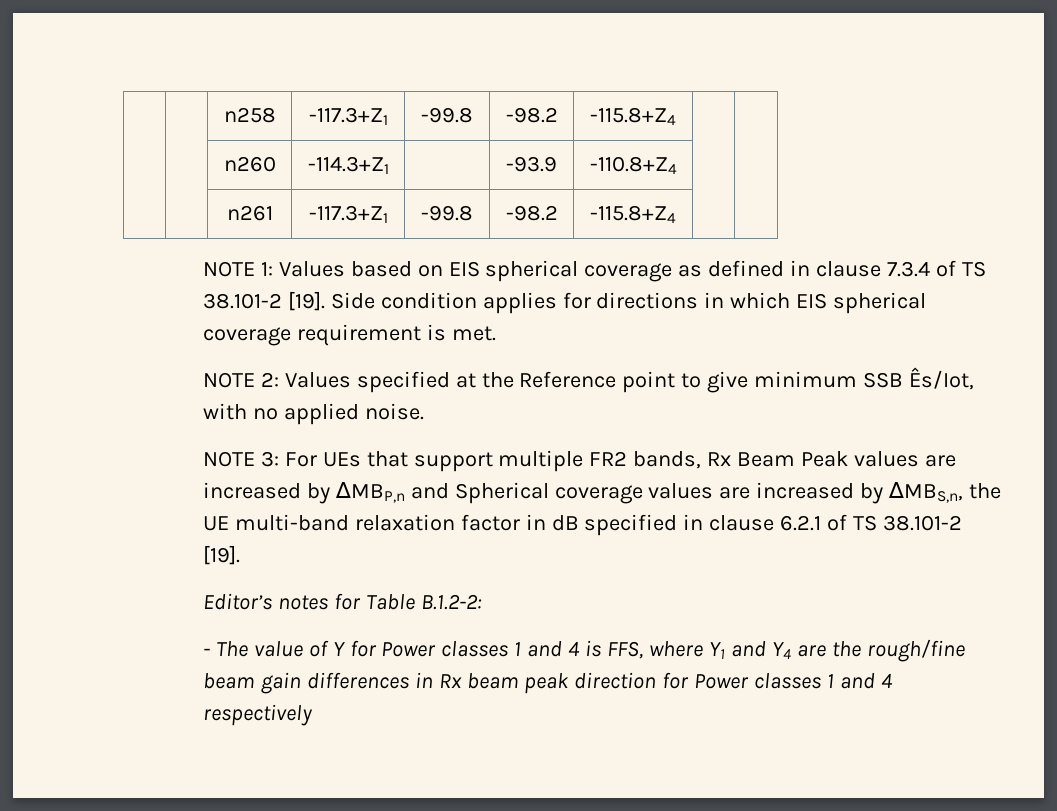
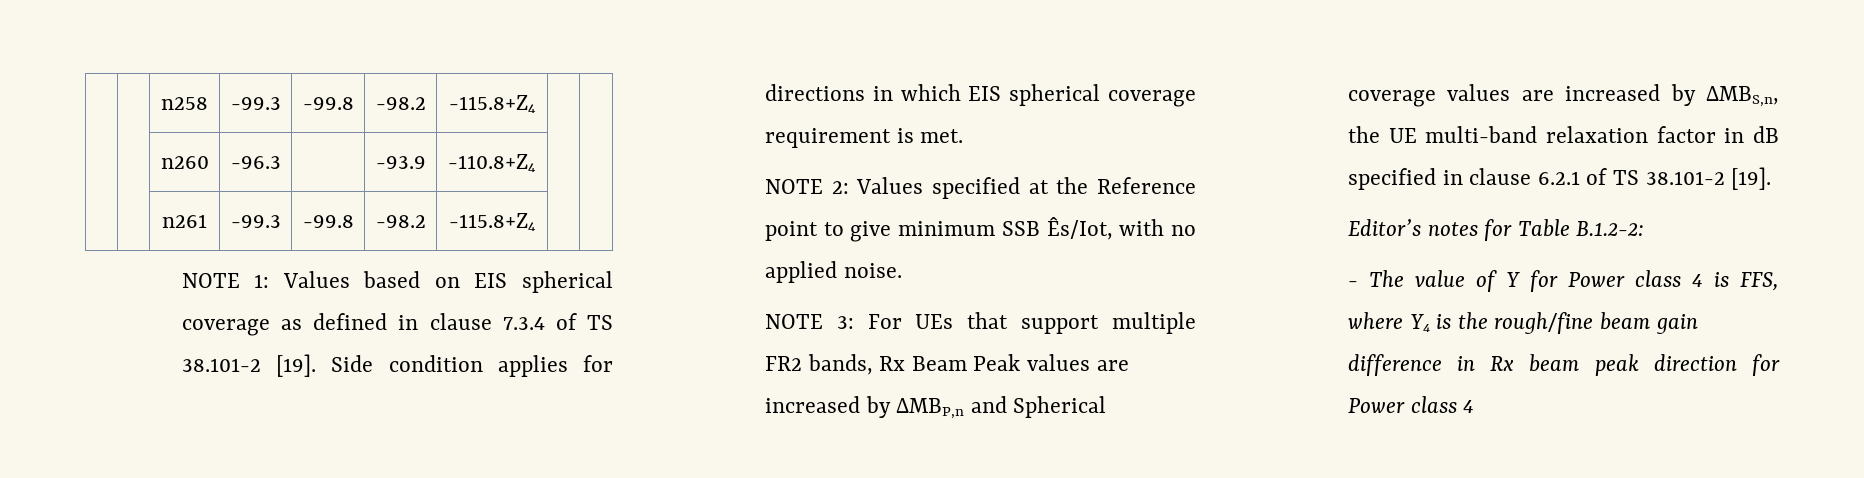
- | | n258 | -117.3+Z1 | -99.8 | -98.2 | -115.8+Z4 | |
+ | | n258 | -99.3 | -99.8 | -98.2 | -115.8+Z4 | |
- | | n260 | -114.3+Z1 | | -93.9 | -110.8+Z4 | |
+ | | n260 | -96.3 | | -93.9 | -110.8+Z4 | |
- | | n261 | -117.3+Z1 | -99.8 | -98.2 | -115.8+Z4 | |
+ | | n261 | -99.3 | -99.8 | -98.2 | -115.8+Z4 | |
- - The value of Y for Power classes 1 and 4 is FFS, where Y1 and Y4 are the rough/fine beam gain differences in Rx beam peak direction for Power classes 1 and 4 respectively
+ - The value of Y for Power class 4 is FFS, where Y4 is the rough/fine beam gain difference in Rx beam peak direction for Power class 4

